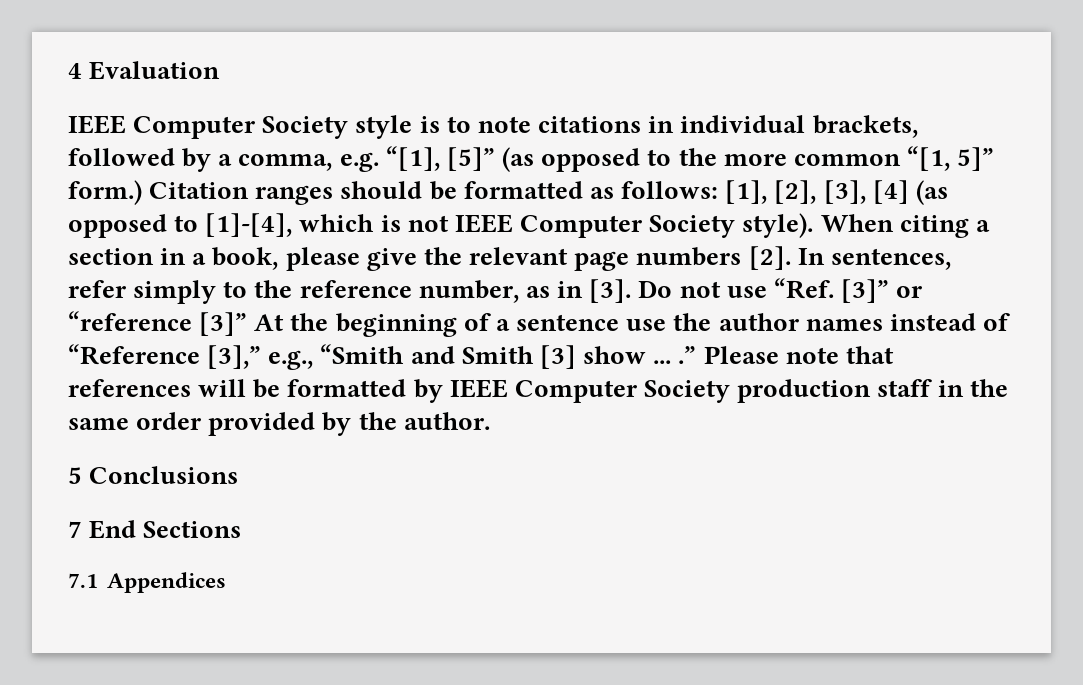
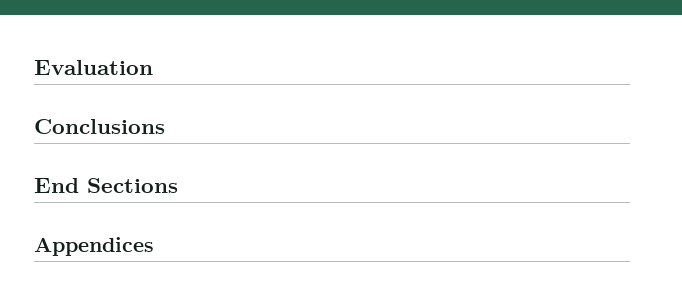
- 4 Evaluation
+ Evaluation
- IEEE Computer Society style is to note citations in individual brackets, followed by a comma, e.g. “[1], [5]” (as opposed to the more common “[1, 5]” form.) Citation ranges should be formatted as follows: [1], [2], [3], [4] (as opposed to [1]-[4], which is not IEEE Computer Society style). When citing a section in a book, please give the relevant page numbers [2]. In sentences, refer simply to the reference number, as in [3]. Do not use “Ref. [3]” or “reference [3]” At the beginning of a sentence use the author names instead of “Reference [3],” e.g., “Smith and Smith [3] show ... .” Please note that references will be formatted by IEEE Computer Society production staff in the same order provided by the author.
- 5 Conclusions
+ Conclusions
- 7 End Sections
+ End Sections
- 7.1 Appendices
+ Appendices

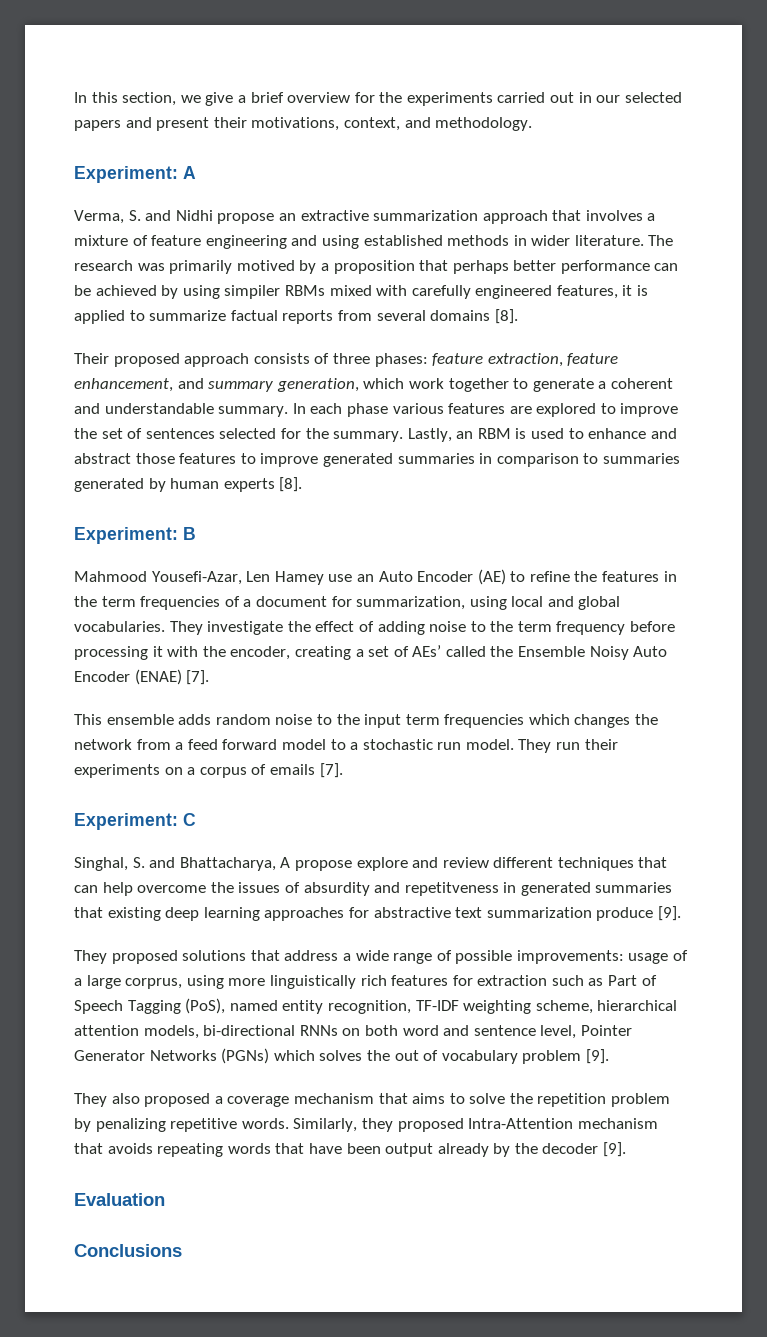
+ In this section, we give a brief overview for the experiments carried out in our selected papers and present their motivations, context, and methodology.
+ Experiment: A
+ Verma, S. and Nidhi propose an extractive summarization approach that involves a mixture of feature engineering and using established methods in wider literature. The research was primarily motived by a proposition that perhaps better performance can be achieved by using simpiler RBMs mixed with carefully engineered features, it is applied to summarize factual reports from several domains [8].
+ Their proposed approach consists of three phases: feature extraction, feature enhancement, and summary generation, which work together to generate a coherent and understandable summary. In each phase various features are explored to improve the set of sentences selected for the summary. Lastly, an RBM is used to enhance and abstract those features to improve generated summaries in comparison to summaries generated by human experts [8].
+ Experiment: B
+ Mahmood Yousefi-Azar, Len Hamey use an Auto Encoder (AE) to refine the features in the term frequencies of a document for summarization, using local and global vocabularies. They investigate the effect of adding noise to the term frequency before processing it with the encoder, creating a set of AEs’ called the Ensemble Noisy Auto Encoder (ENAE) [7].
+ This ensemble adds random noise to the input term frequencies which changes the network from a feed forward model to a stochastic run model. They run their experiments on a corpus of emails [7].
+ Experiment: C
+ Singhal, S. and Bhattacharya, A propose explore and review different techniques that can help overcome the issues of absurdity and repetitveness in generated summaries that existing deep learning approaches for abstractive text summarization produce [9].
+ They proposed solutions that address a wide range of possible improvements: usage of a large corprus, using more linguistically rich features for extraction such as Part of Speech Tagging (PoS), named entity recognition, TF-IDF weighting scheme, hierarchical attention models, bi-directional RNNs on both word and sentence level, Pointer Generator Networks (PGNs) which solves the out of vocabulary problem [9].
+ They also proposed a coverage mechanism that aims to solve the repetition problem by penalizing repetitive words. Similarly, they proposed Intra-Attention mechanism that avoids repeating words that have been output already by the decoder [9].
- End Sections
- Appendices

